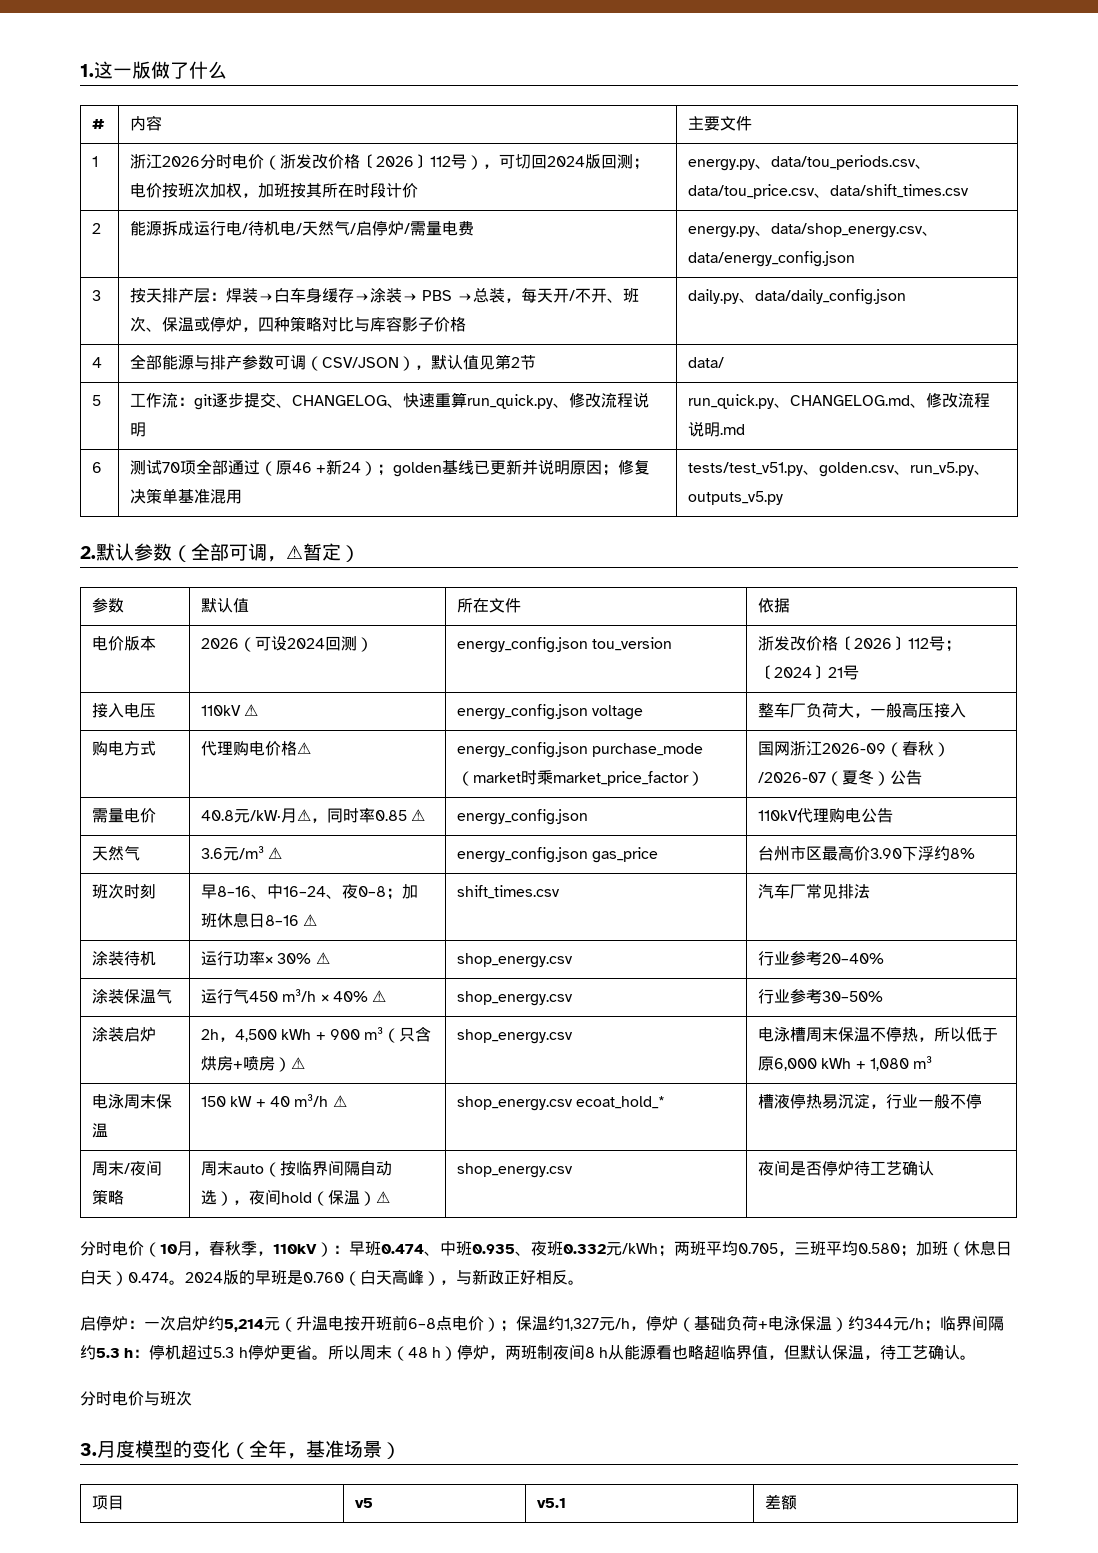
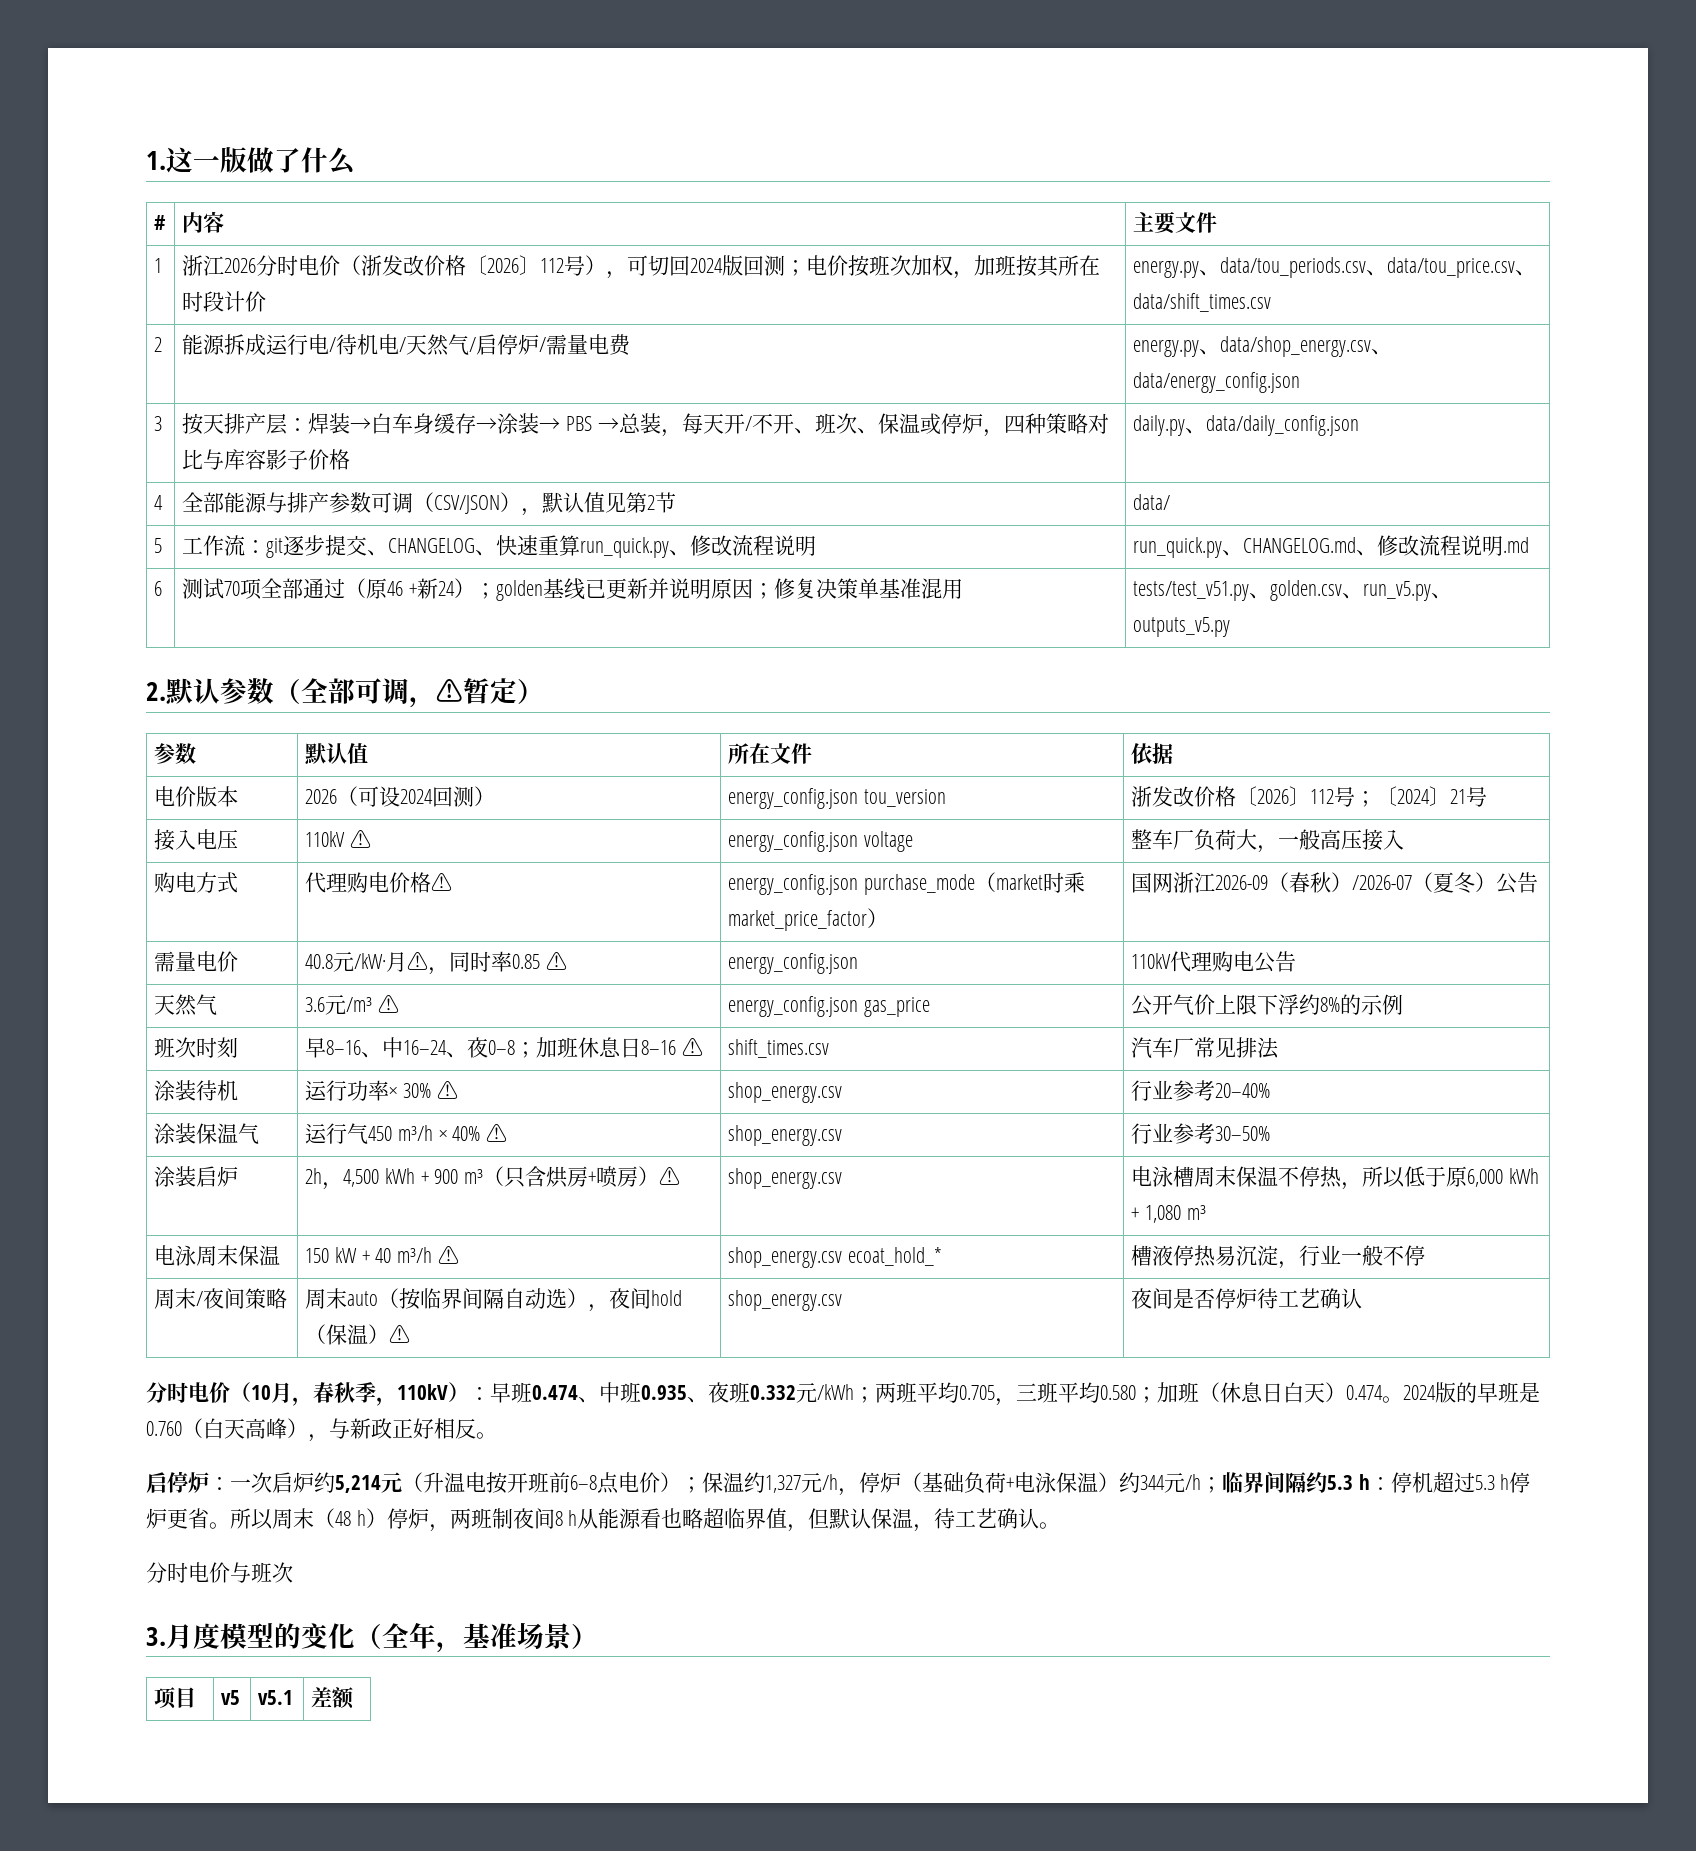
- 天然气 | 3.6元/m³ ⚠ | energy_config.json gas_price | 台州市区最高价3.90下浮约8%
+ 天然气 | 3.6元/m³ ⚠ | energy_config.json gas_price | 公开气价上限下浮约8%的示例

